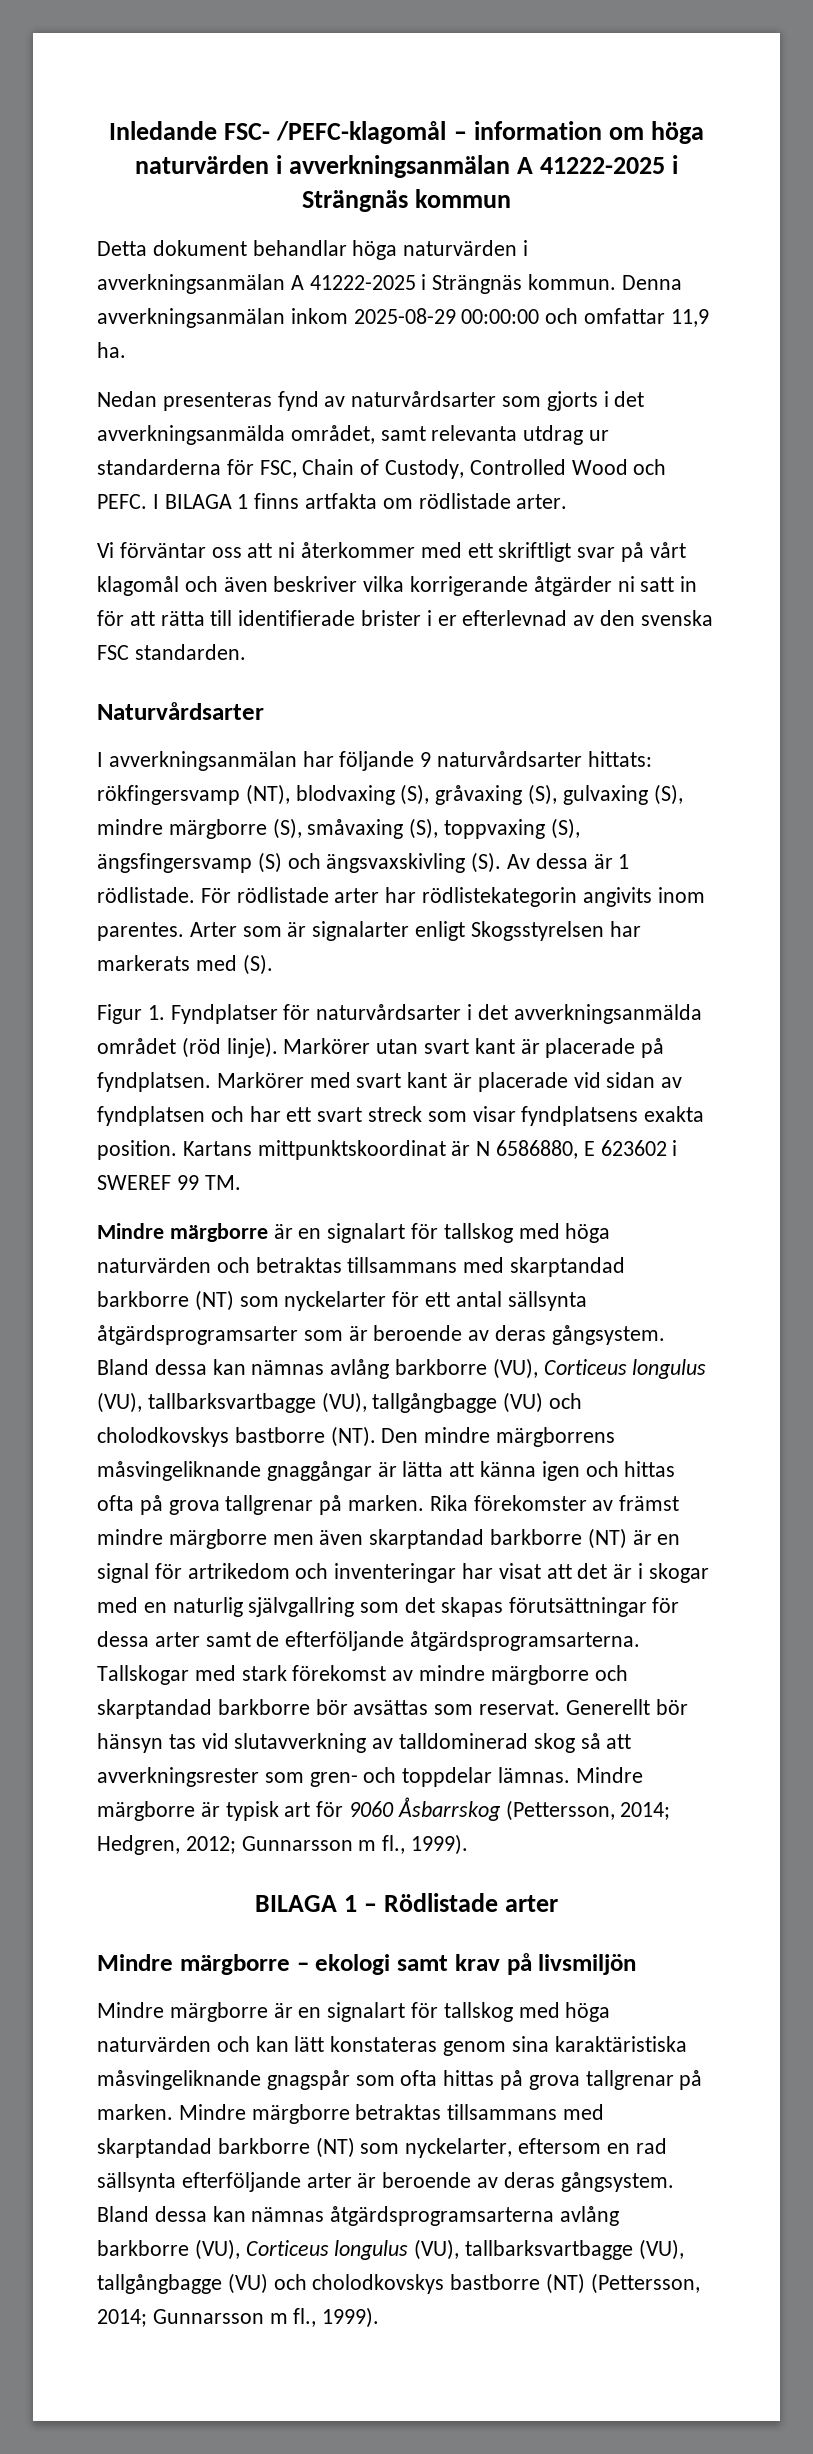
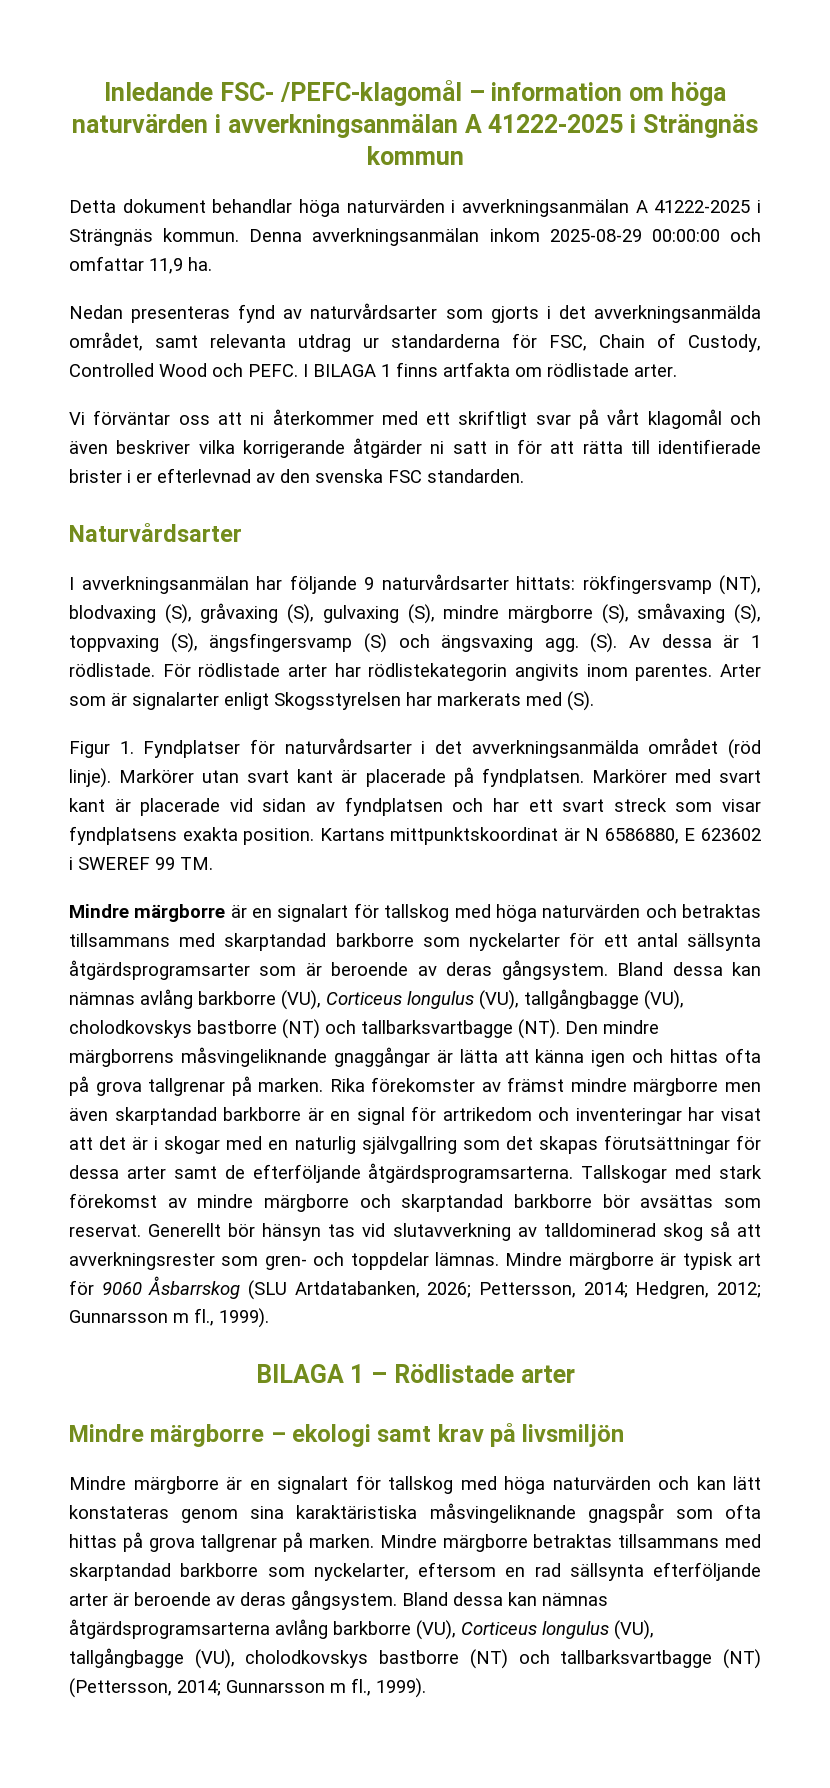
- I avverkningsanmälan har följande 9 naturvårdsarter hittats: rökfingersvamp (NT), blodvaxing (S), gråvaxing (S), gulvaxing (S), mindre märgborre (S), småvaxing (S), toppvaxing (S), ängsfingersvamp (S) och ängsvaxskivling (S). Av dessa är 1 rödlistade.
+ I avverkningsanmälan har följande 9 naturvårdsarter hittats: rökfingersvamp (NT), blodvaxing (S), gråvaxing (S), gulvaxing (S), mindre märgborre (S), småvaxing (S), toppvaxing (S), ängsfingersvamp (S) och ängsvaxing agg. (S). Av dessa är 1 rödlistade.
- Mindre märgborre är en signalart för tallskog med höga naturvärden och betraktas tillsammans med skarptandad barkborre (NT) som nyckelarter för ett antal sällsynta åtgärdsprogramsarter som är beroende av deras gångsystem.
+ Mindre märgborre är en signalart för tallskog med höga naturvärden och betraktas tillsammans med skarptandad barkborre som nyckelarter för ett antal sällsynta åtgärdsprogramsarter som är beroende av deras gångsystem.
- Bland dessa kan nämnas avlång barkborre (VU), Corticeus longulus (VU), tallbarksvartbagge (VU), tallgångbagge (VU) och cholodkovskys bastborre (NT). Den mindre märgborrens måsvingeliknande gnaggångar är lätta att känna igen och hittas ofta på grova tallgrenar på marken.
+ Bland dessa kan nämnas avlång barkborre (VU), Corticeus longulus (VU), tallgångbagge (VU), cholodkovskys bastborre (NT) och tallbarksvartbagge (NT). Den mindre märgborrens måsvingeliknande gnaggångar är lätta att känna igen och hittas ofta på grova tallgrenar på marken.
- Rika förekomster av främst mindre märgborre men även skarptandad barkborre (NT) är en signal för artrikedom och inventeringar har visat att det är i skogar med en naturlig självgallring som det skapas förutsättningar för dessa arter samt de efterföljande åtgärdsprogramsarterna.
+ Rika förekomster av främst mindre märgborre men även skarptandad barkborre är en signal för artrikedom och inventeringar har visat att det är i skogar med en naturlig självgallring som det skapas förutsättningar för dessa arter samt de efterföljande åtgärdsprogramsarterna.
- Mindre märgborre är typisk art för 9060 Åsbarrskog (Pettersson, 2014; Hedgren, 2012; Gunnarsson m fl., 1999).
+ Mindre märgborre är typisk art för 9060 Åsbarrskog (SLU Artdatabanken, 2026; Pettersson, 2014; Hedgren, 2012; Gunnarsson m fl., 1999).
- Mindre märgborre betraktas tillsammans med skarptandad barkborre (NT) som nyckelarter, eftersom en rad sällsynta efterföljande arter är beroende av deras gångsystem.
+ Mindre märgborre betraktas tillsammans med skarptandad barkborre som nyckelarter, eftersom en rad sällsynta efterföljande arter är beroende av deras gångsystem.
- Bland dessa kan nämnas åtgärdsprogramsarterna avlång barkborre (VU), Corticeus longulus (VU), tallbarksvartbagge (VU), tallgångbagge (VU) och cholodkovskys bastborre (NT) (Pettersson, 2014; Gunnarsson m fl., 1999).
+ Bland dessa kan nämnas åtgärdsprogramsarterna avlång barkborre (VU), Corticeus longulus (VU), tallgångbagge (VU), cholodkovskys bastborre (NT) och tallbarksvartbagge (NT) (Pettersson, 2014; Gunnarsson m fl., 1999).

